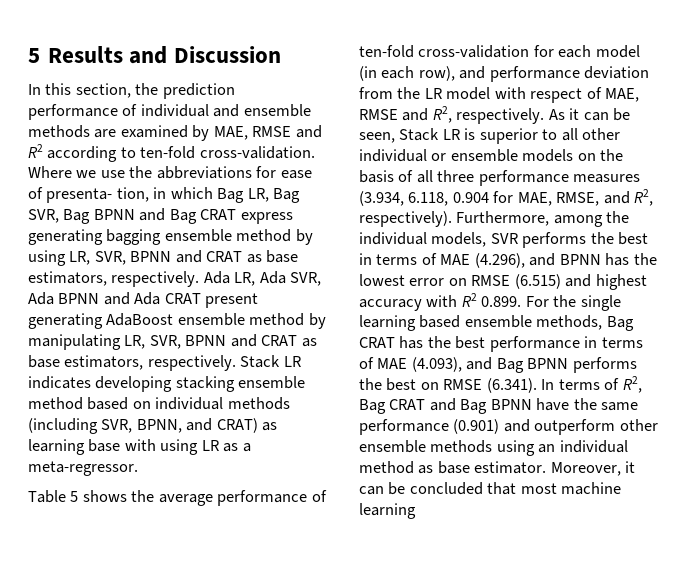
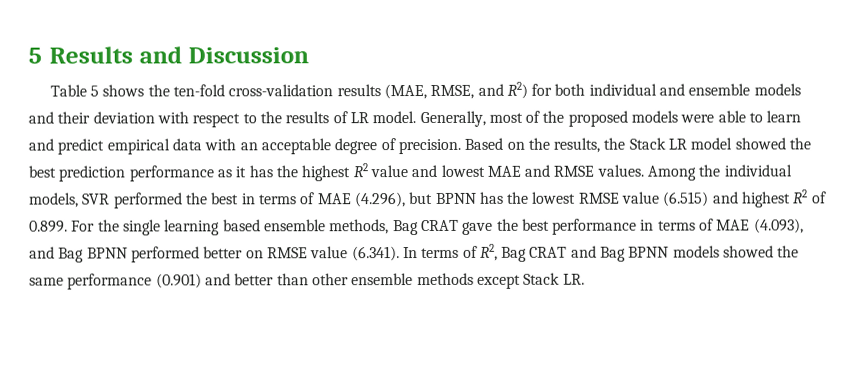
- In this section, the prediction performance of individual and ensemble methods are examined by MAE, RMSE and R2 according to ten-fold cross-validation. Where we use the abbreviations for ease of presenta- tion, in which Bag LR, Bag SVR, Bag BPNN and Bag CRAT express generating bagging ensemble method by using LR, SVR, BPNN and CRAT as base estimators, respectively. Ada LR, Ada SVR, Ada BPNN and Ada CRAT present generating AdaBoost ensemble method by manipulating LR, SVR, BPNN and CRAT as base estimators, respectively. Stack LR indicates developing stacking ensemble method based on individual methods (including SVR, BPNN, and CRAT) as learning base with using LR as a meta-regressor.
- Table 5 shows the average performance of ten-fold cross-validation for each model (in each row), and performance deviation from the LR model with respect of MAE, RMSE and R2, respectively. As it can be seen, Stack LR is superior to all other individual or ensemble models on the basis of all three performance measures (3.934, 6.118, 0.904 for MAE, RMSE, and R2, respectively). Furthermore, among the individual models, SVR performs the best in terms of MAE (4.296), and BPNN has the lowest error on RMSE (6.515) and highest accuracy with R2 0.899. For the single learning based ensemble methods, Bag CRAT has the best performance in terms of MAE (4.093), and Bag BPNN performs the best on RMSE (6.341). In terms of R2, Bag CRAT and Bag BPNN have the same performance (0.901) and outperform other ensemble methods using an individual method as base estimator. Moreover, it can be concluded that most machine learning
+ Table 5 shows the ten-fold cross-validation results (MAE, RMSE, and R2) for both individual and ensemble models and their deviation with respect to the results of LR model. Generally, most of the proposed models were able to learn and predict empirical data with an acceptable degree of precision. Based on the results, the Stack LR model showed the best prediction performance as it has the highest R2 value and lowest MAE and RMSE values. Among the individual models, SVR performed the best in terms of MAE (4.296), but BPNN has the lowest RMSE value (6.515) and highest R2 of 0.899. For the single learning based ensemble methods, Bag CRAT gave the best performance in terms of MAE (4.093), and Bag BPNN performed better on RMSE value (6.341). In terms of R2, Bag CRAT and Bag BPNN models showed the same performance (0.901) and better than other ensemble methods except Stack LR.

